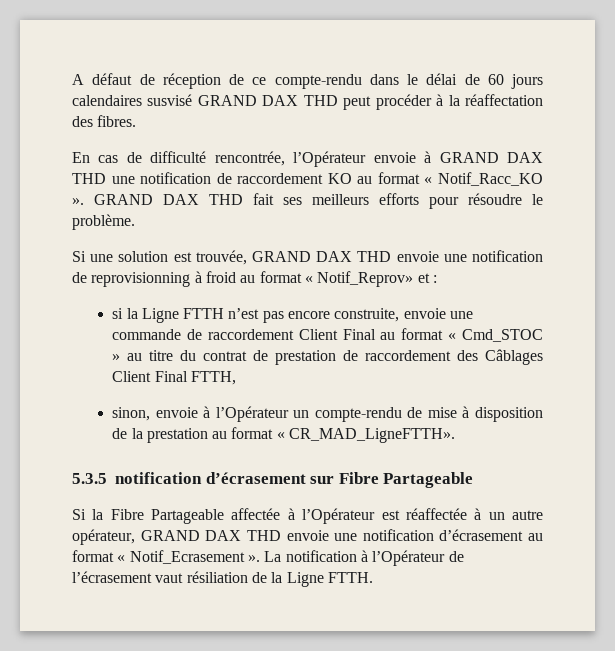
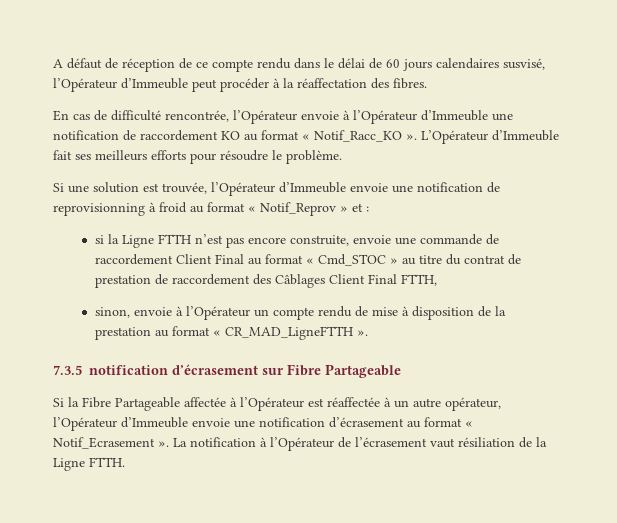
- A défaut de réception de ce compte-rendu dans le délai de 60 jours calendaires susvisé GRAND DAX THD peut procéder à la réaffectation des fibres.
+ A défaut de réception de ce compte rendu dans le délai de 60 jours calendaires susvisé, l’Opérateur d’Immeuble peut procéder à la réaffectation des fibres.
- En cas de difficulté rencontrée, l’Opérateur envoie à GRAND DAX THD une notification de raccordement KO au format « Notif_Racc_KO ».
+ En cas de difficulté rencontrée, l’Opérateur envoie à l’Opérateur d’Immeuble une notification de raccordement KO au format « Notif_Racc_KO ».
- GRAND DAX THD fait ses meilleurs efforts pour résoudre le problème.
+ L’Opérateur d’Immeuble fait ses meilleurs efforts pour résoudre le problème.
- Si une solution est trouvée, GRAND DAX THD envoie une notification de reprovisionning à froid au format « Notif_Reprov» et :
+ Si une solution est trouvée, l’Opérateur d’Immeuble envoie une notification de reprovisionning à froid au format « Notif_Reprov » et :
- sinon, envoie à l’Opérateur un compte-rendu de mise à disposition de la prestation au format « CR_MAD_LigneFTTH».
- 5.3.5 notification d’écrasement sur Fibre Partageable
+ sinon, envoie à l’Opérateur un compte rendu de mise à disposition de la prestation au format « CR_MAD_LigneFTTH ».
+ 7.3.5 notification d’écrasement sur Fibre Partageable
- Si la Fibre Partageable affectée à l’Opérateur est réaffectée à un autre opérateur, GRAND DAX THD envoie une notification d’écrasement au format « Notif_Ecrasement ».
+ Si la Fibre Partageable affectée à l’Opérateur est réaffectée à un autre opérateur, l’Opérateur d’Immeuble envoie une notification d’écrasement au format « Notif_Ecrasement ».

